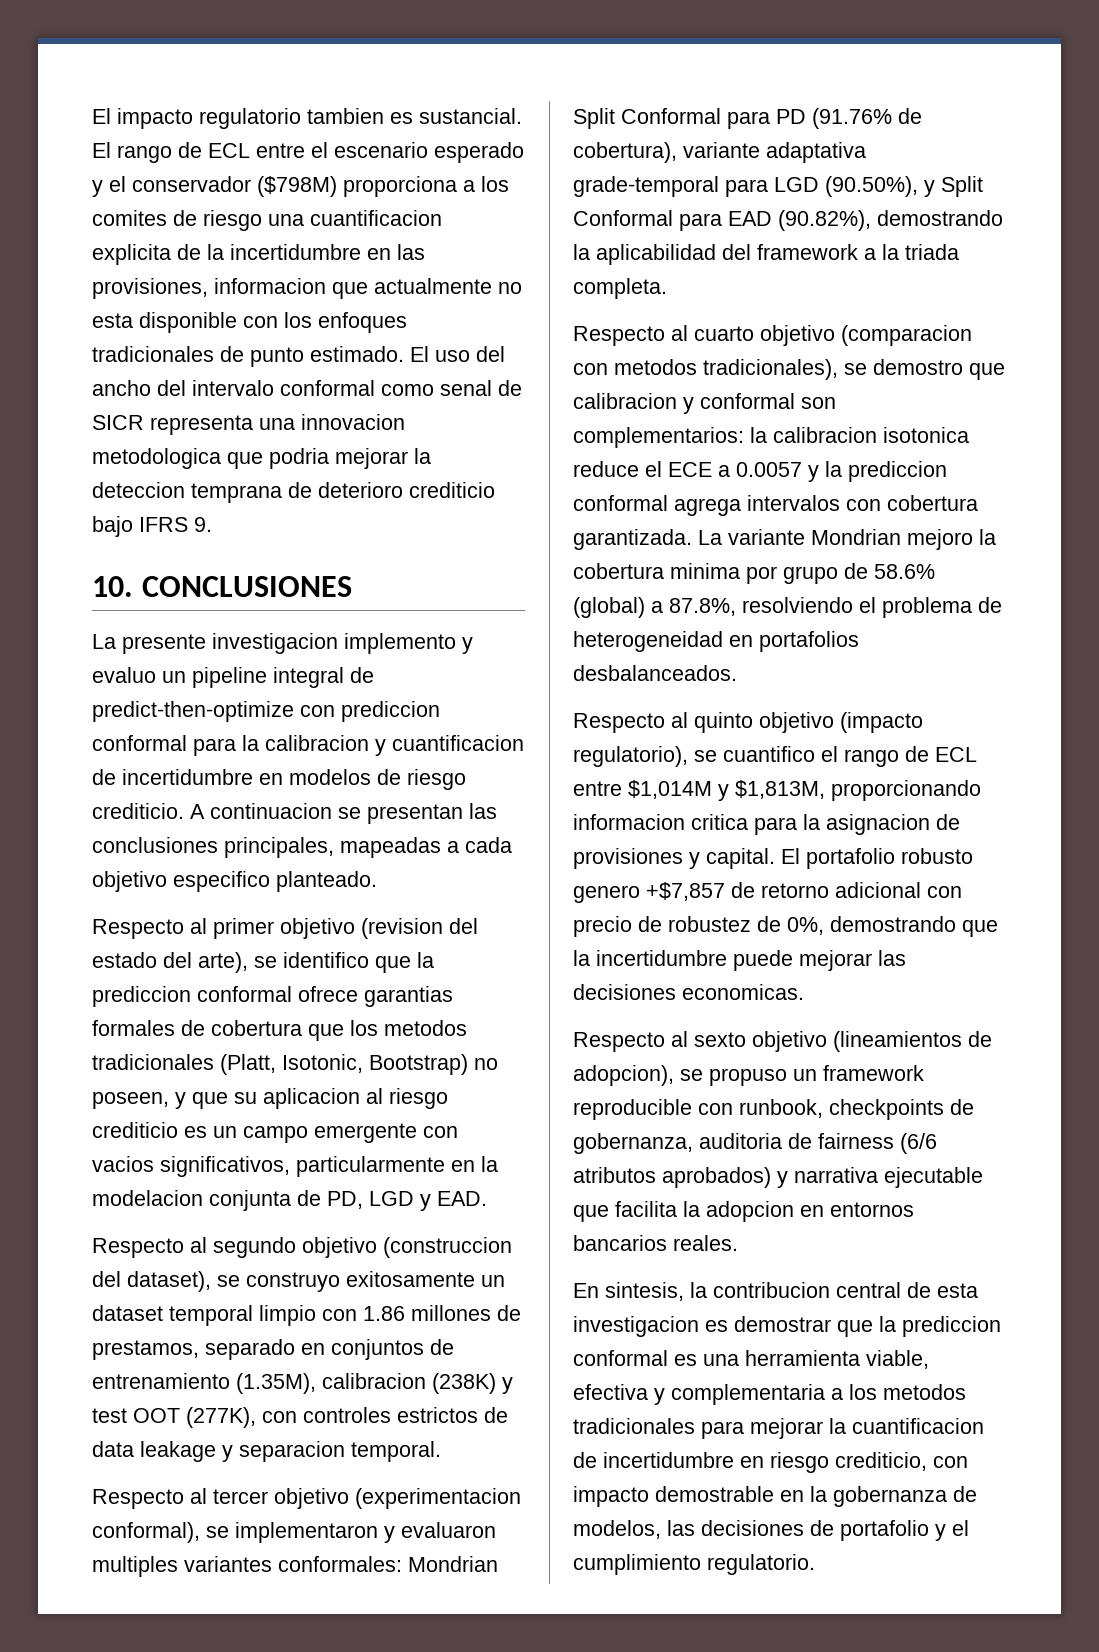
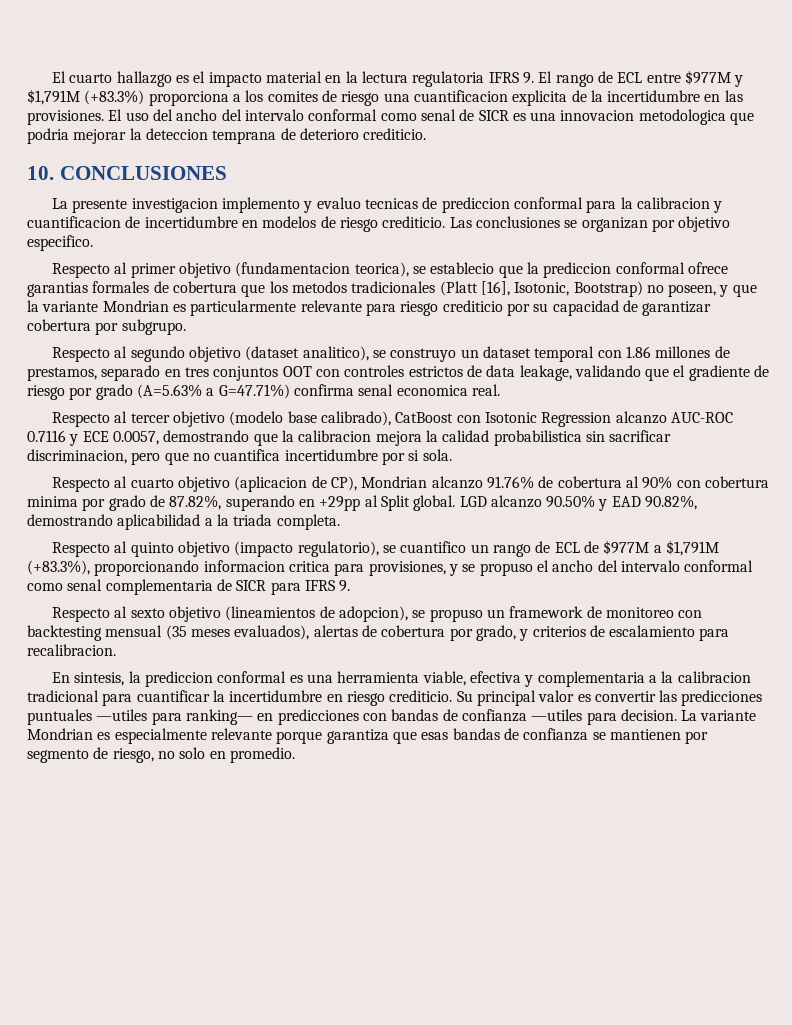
- El impacto regulatorio tambien es sustancial. El rango de ECL entre el escenario esperado y el conservador ($798M) proporciona a los comites de riesgo una cuantificacion explicita de la incertidumbre en las provisiones, informacion que actualmente no esta disponible con los enfoques tradicionales de punto estimado.
+ El cuarto hallazgo es el impacto material en la lectura regulatoria IFRS 9. El rango de ECL entre $977M y $1,791M (+83.3%) proporciona a los comites de riesgo una cuantificacion explicita de la incertidumbre en las provisiones.
- El uso del ancho del intervalo conformal como senal de SICR representa una innovacion metodologica que podria mejorar la deteccion temprana de deterioro crediticio bajo IFRS 9.
+ El uso del ancho del intervalo conformal como senal de SICR es una innovacion metodologica que podria mejorar la deteccion temprana de deterioro crediticio.
- La presente investigacion implemento y evaluo un pipeline integral de predict-then-optimize con prediccion conformal para la calibracion y cuantificacion de incertidumbre en modelos de riesgo crediticio.
+ La presente investigacion implemento y evaluo tecnicas de prediccion conformal para la calibracion y cuantificacion de incertidumbre en modelos de riesgo crediticio.
- A continuacion se presentan las conclusiones principales, mapeadas a cada objetivo especifico planteado.
- Respecto al primer objetivo (revision del estado del arte), se identifico que la prediccion conformal ofrece garantias formales de cobertura que los metodos tradicionales (Platt, Isotonic, Bootstrap) no poseen, y que su aplicacion al riesgo crediticio es un campo emergente con vacios significativos, particularmente en la modelacion conjunta de PD, LGD y EAD.
+ Las conclusiones se organizan por objetivo especifico.
+ Respecto al primer objetivo (fundamentacion teorica), se establecio que la prediccion conformal ofrece garantias formales de cobertura que los metodos tradicionales (Platt [16], Isotonic, Bootstrap) no poseen, y que la variante Mondrian es particularmente relevante para riesgo crediticio por su capacidad de garantizar cobertura por subgrupo.
- Respecto al segundo objetivo (construccion del dataset), se construyo exitosamente un dataset temporal limpio con 1.86 millones de prestamos, separado en conjuntos de entrenamiento (1.35M), calibracion (238K) y test OOT (277K), con controles estrictos de data leakage y separacion temporal.
- Respecto al tercer objetivo (experimentacion conformal), se implementaron y evaluaron multiples variantes conformales: Mondrian Split Conformal para PD (91.76% de cobertura), variante adaptativa grade-temporal para LGD (90.50%), y Split Conformal para EAD (90.82%), demostrando la aplicabilidad del framework a la triada completa.
- Respecto al cuarto objetivo (comparacion con metodos tradicionales), se demostro que calibracion y conformal son complementarios: la calibracion isotonica reduce el ECE a 0.0057 y la prediccion conformal agrega intervalos con cobertura garantizada. La variante Mondrian mejoro la cobertura minima por grupo de 58.6% (global) a 87.8%, resolviendo el problema de heterogeneidad en portafolios desbalanceados.
+ Respecto al segundo objetivo (dataset analitico), se construyo un dataset temporal con 1.86 millones de prestamos, separado en tres conjuntos OOT con controles estrictos de data leakage, validando que el gradiente de riesgo por grado (A=5.63% a G=47.71%) confirma senal economica real.
+ Respecto al tercer objetivo (modelo base calibrado), CatBoost con Isotonic Regression alcanzo AUC-ROC 0.7116 y ECE 0.0057, demostrando que la calibracion mejora la calidad probabilistica sin sacrificar discriminacion, pero que no cuantifica incertidumbre por si sola.
+ Respecto al cuarto objetivo (aplicacion de CP), Mondrian alcanzo 91.76% de cobertura al 90% con cobertura minima por grado de 87.82%, superando en +29pp al Split global. LGD alcanzo 90.50% y EAD 90.82%, demostrando aplicabilidad a la triada completa.
- Respecto al quinto objetivo (impacto regulatorio), se cuantifico el rango de ECL entre $1,014M y $1,813M, proporcionando informacion critica para la asignacion de provisiones y capital. El portafolio robusto genero +$7,857 de retorno adicional con precio de robustez de 0%, demostrando que la incertidumbre puede mejorar las decisiones economicas.
+ Respecto al quinto objetivo (impacto regulatorio), se cuantifico un rango de ECL de $977M a $1,791M (+83.3%), proporcionando informacion critica para provisiones, y se propuso el ancho del intervalo conformal como senal complementaria de SICR para IFRS 9.
- Respecto al sexto objetivo (lineamientos de adopcion), se propuso un framework reproducible con runbook, checkpoints de gobernanza, auditoria de fairness (6/6 atributos aprobados) y narrativa ejecutable que facilita la adopcion en entornos bancarios reales.
- En sintesis, la contribucion central de esta investigacion es demostrar que la prediccion conformal es una herramienta viable, efectiva y complementaria a los metodos tradicionales para mejorar la cuantificacion de incertidumbre en riesgo crediticio, con impacto demostrable en la gobernanza de modelos, las decisiones de portafolio y el cumplimiento regulatorio.
+ Respecto al sexto objetivo (lineamientos de adopcion), se propuso un framework de monitoreo con backtesting mensual (35 meses evaluados), alertas de cobertura por grado, y criterios de escalamiento para recalibracion.
+ En sintesis, la prediccion conformal es una herramienta viable, efectiva y complementaria a la calibracion tradicional para cuantificar la incertidumbre en riesgo crediticio. Su principal valor es convertir las predicciones puntuales —utiles para ranking— en predicciones con bandas de confianza —utiles para decision. La variante Mondrian es especialmente relevante porque garantiza que esas bandas de confianza se mantienen por segmento de riesgo, no solo en promedio.

